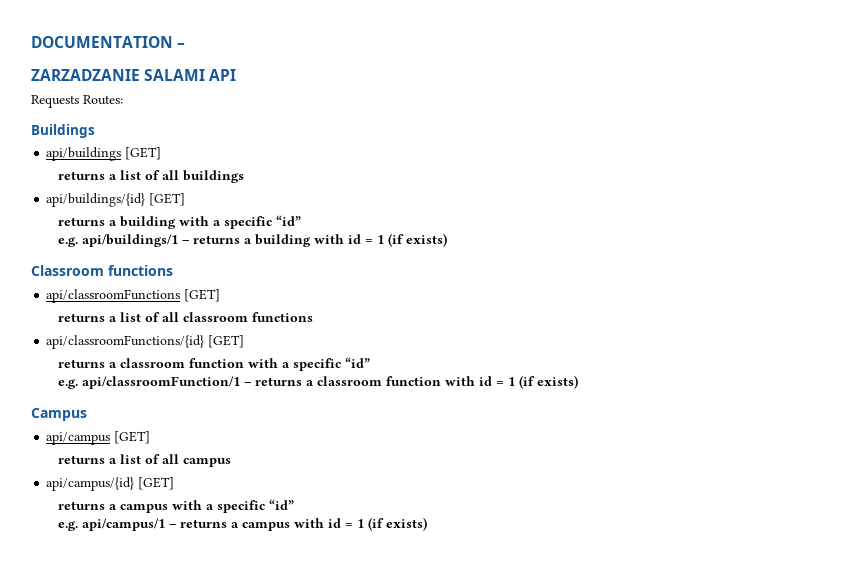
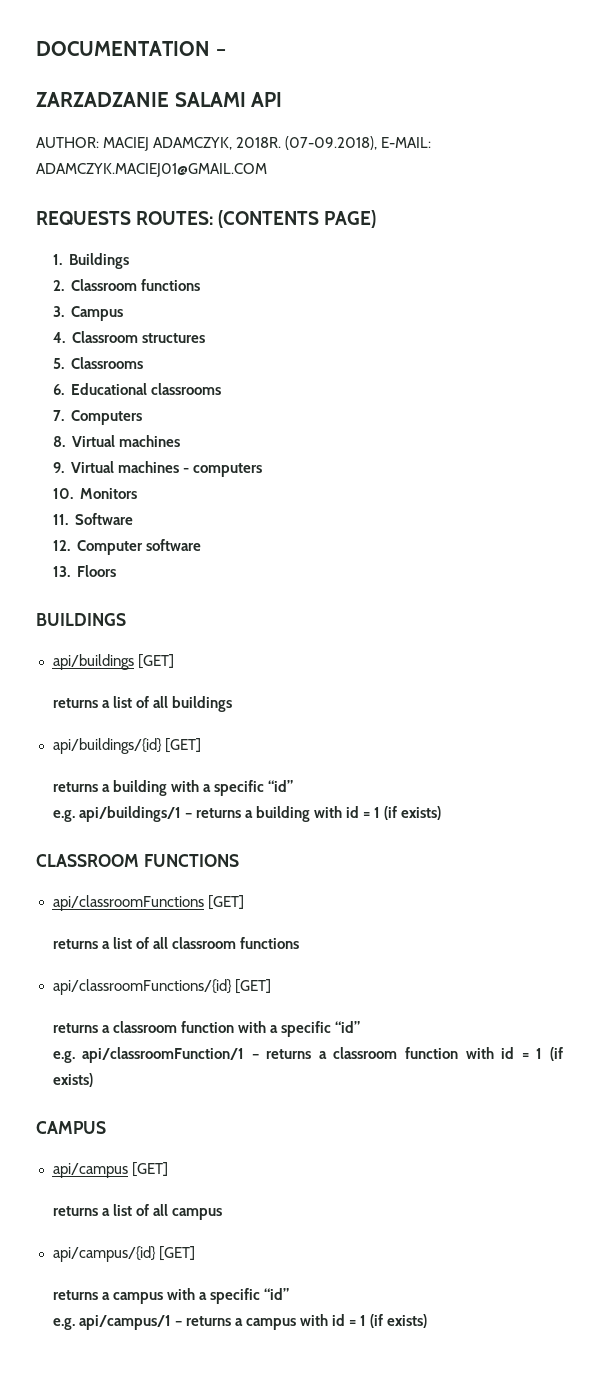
- Requests Routes:
- Buildings
+ AUTHOR: MACIEJ ADAMCZYK, 2018R. (07-09.2018), E-MAIL: ADAMCZYK.MACIEJ01@GMAIL.COM
+ REQUESTS ROUTES: (CONTENTS PAGE)
+ 1. Buildings
+ 2. Classroom functions
+ 3. Campus
+ 4. Classroom structures
+ 5. Classrooms
+ 6. Educational classrooms
+ 7. Computers
+ 8. Virtual machines
+ 9. Virtual machines - computers
+ 10. Monitors
+ 11. Software
+ 12. Computer software
+ 13. Floors
+ BUILDINGS
- Classroom functions
+ CLASSROOM FUNCTIONS
- Campus
+ CAMPUS

